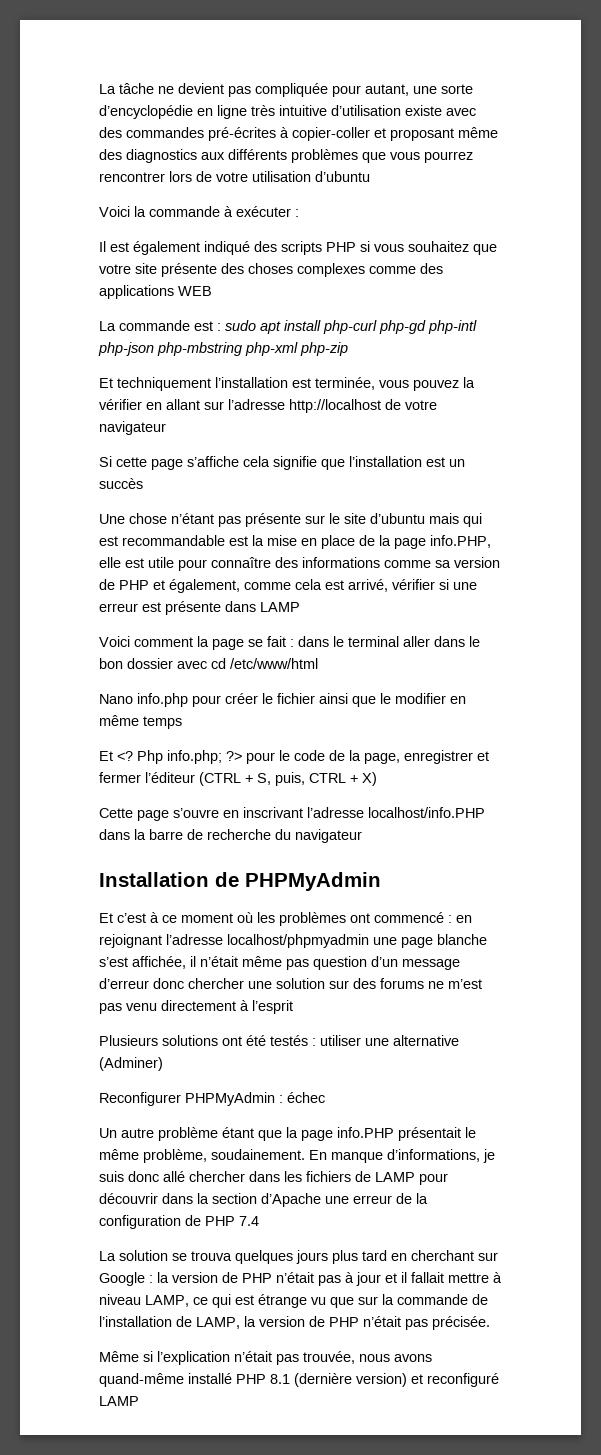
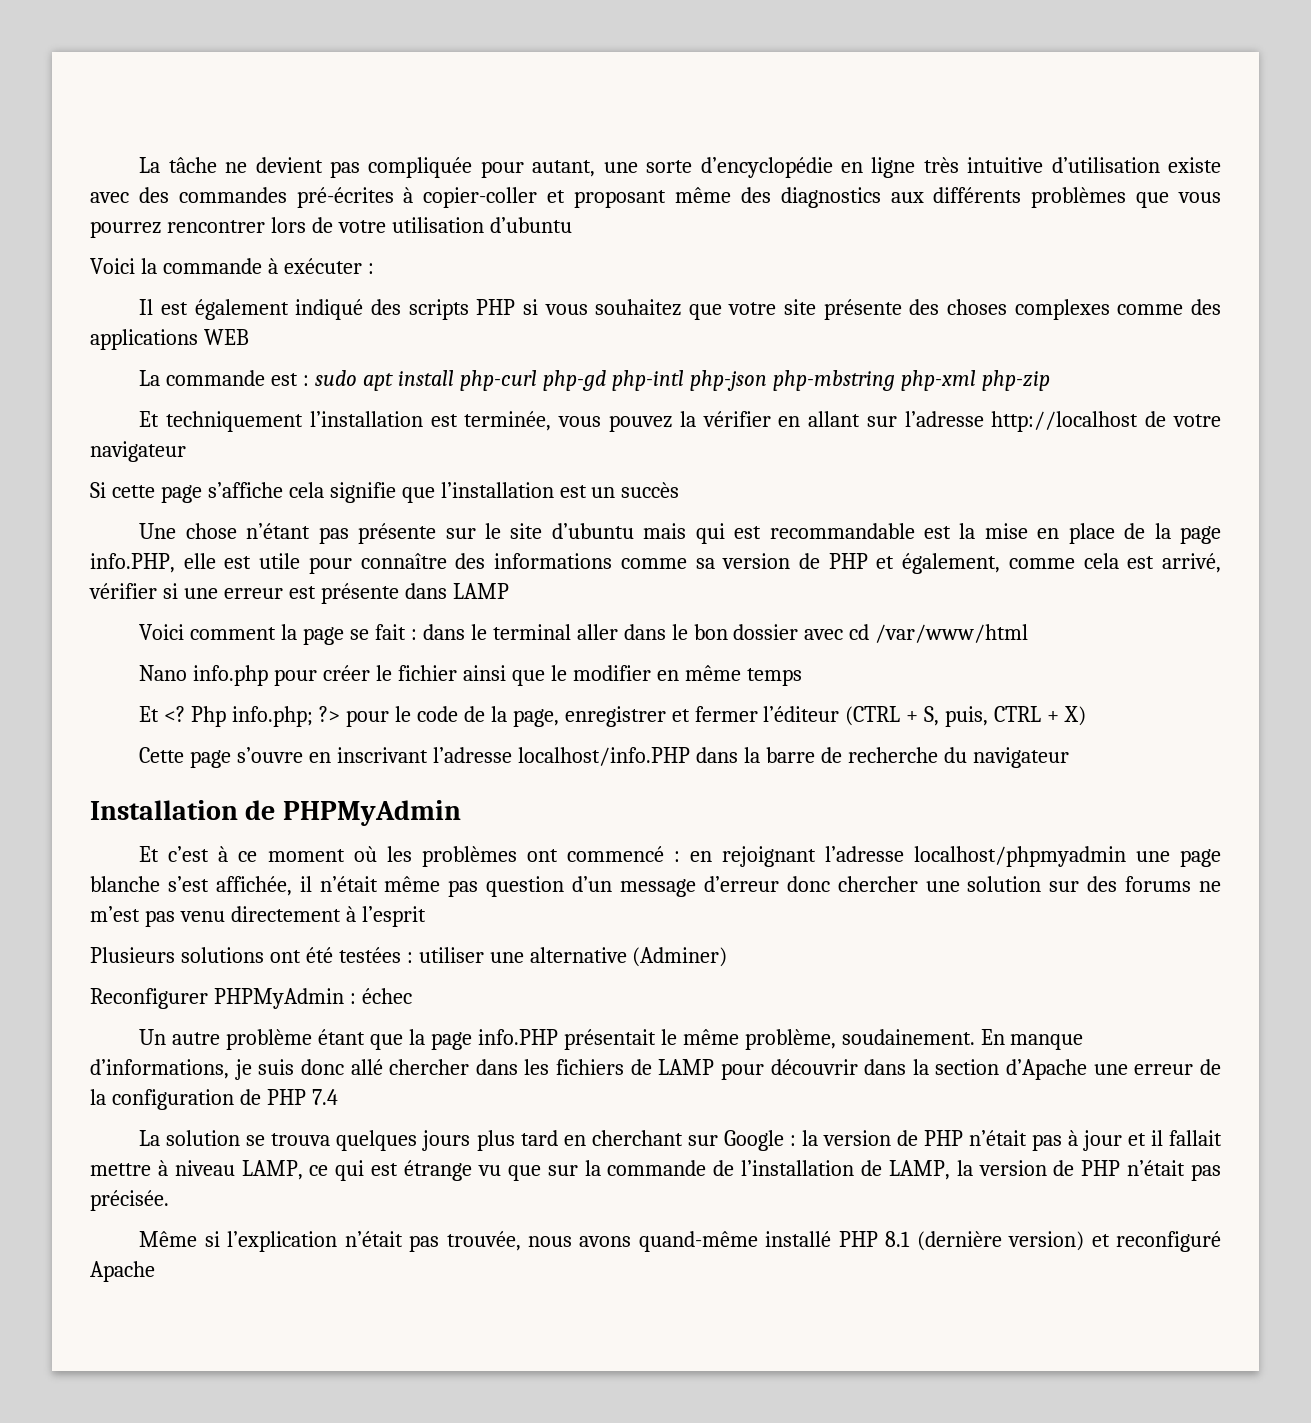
- Voici comment la page se fait : dans le terminal aller dans le bon dossier avec cd /etc/www/html
+ Voici comment la page se fait : dans le terminal aller dans le bon dossier avec cd /var/www/html
- Plusieurs solutions ont été testés : utiliser une alternative (Adminer)
+ Plusieurs solutions ont été testées : utiliser une alternative (Adminer)
- Même si l’explication n’était pas trouvée, nous avons quand-même installé PHP 8.1 (dernière version) et reconfiguré LAMP
+ Même si l’explication n’était pas trouvée, nous avons quand-même installé PHP 8.1 (dernière version) et reconfiguré Apache

